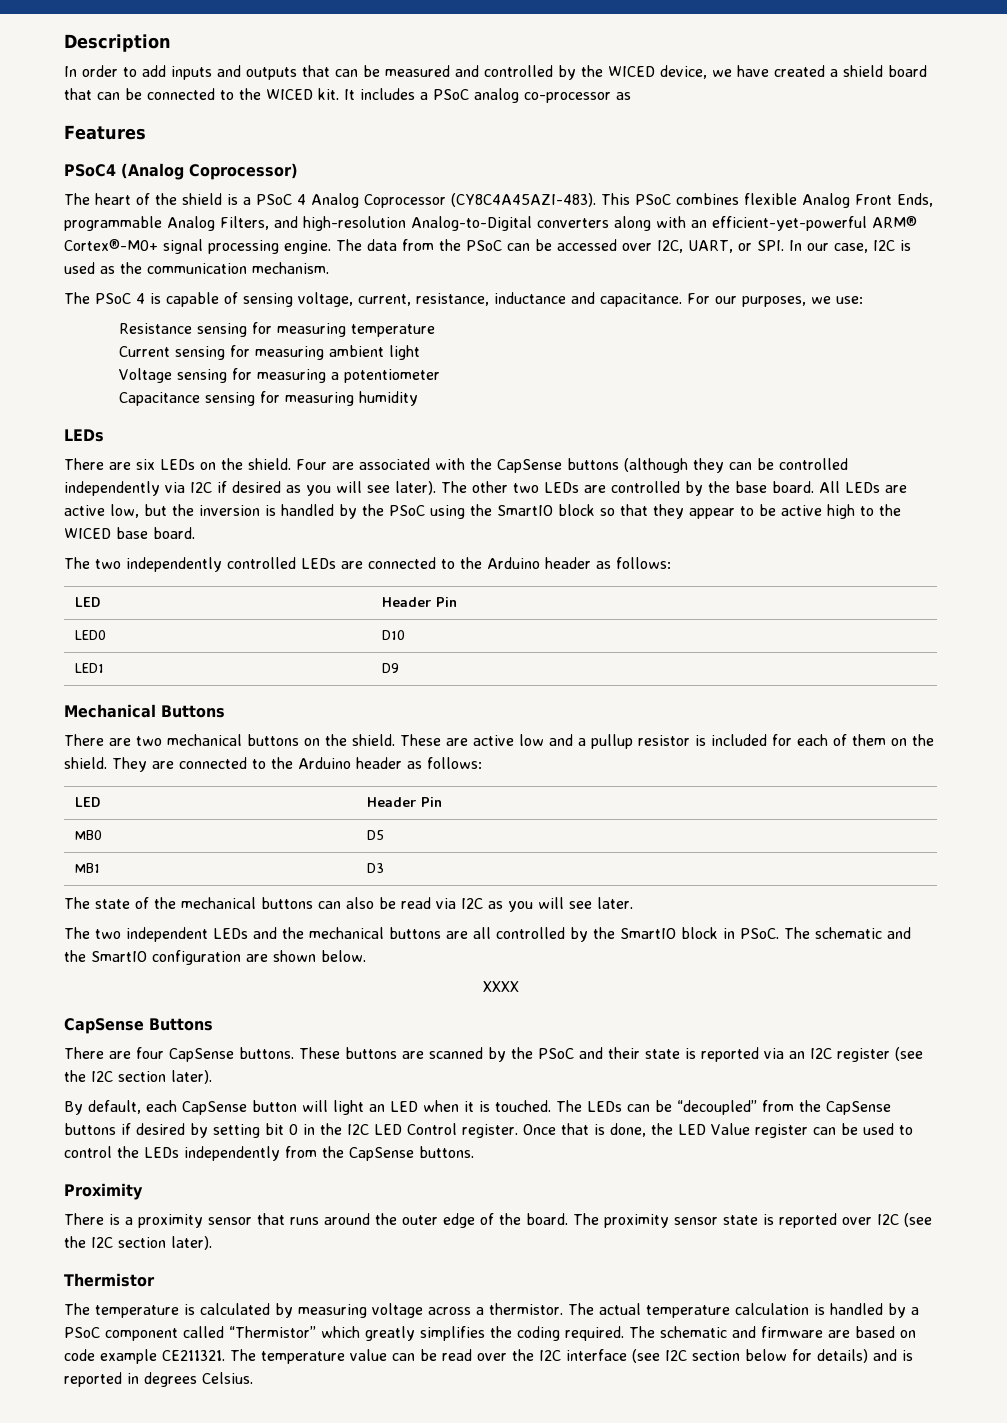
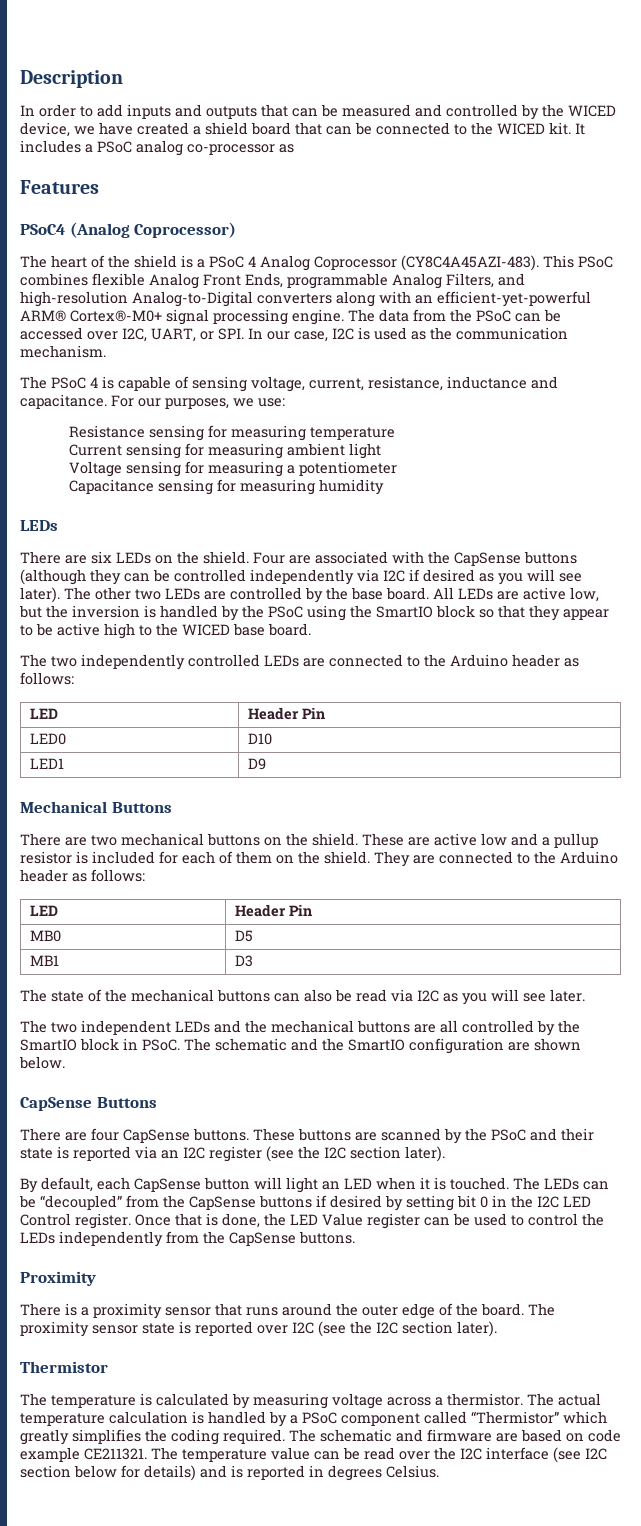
- XXXX

